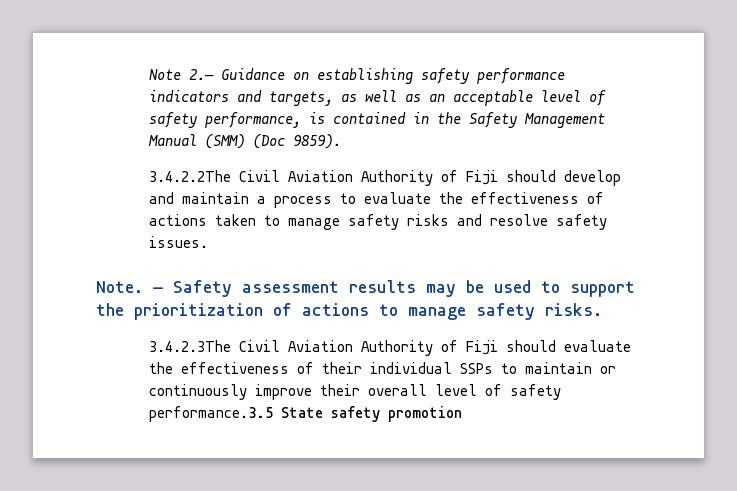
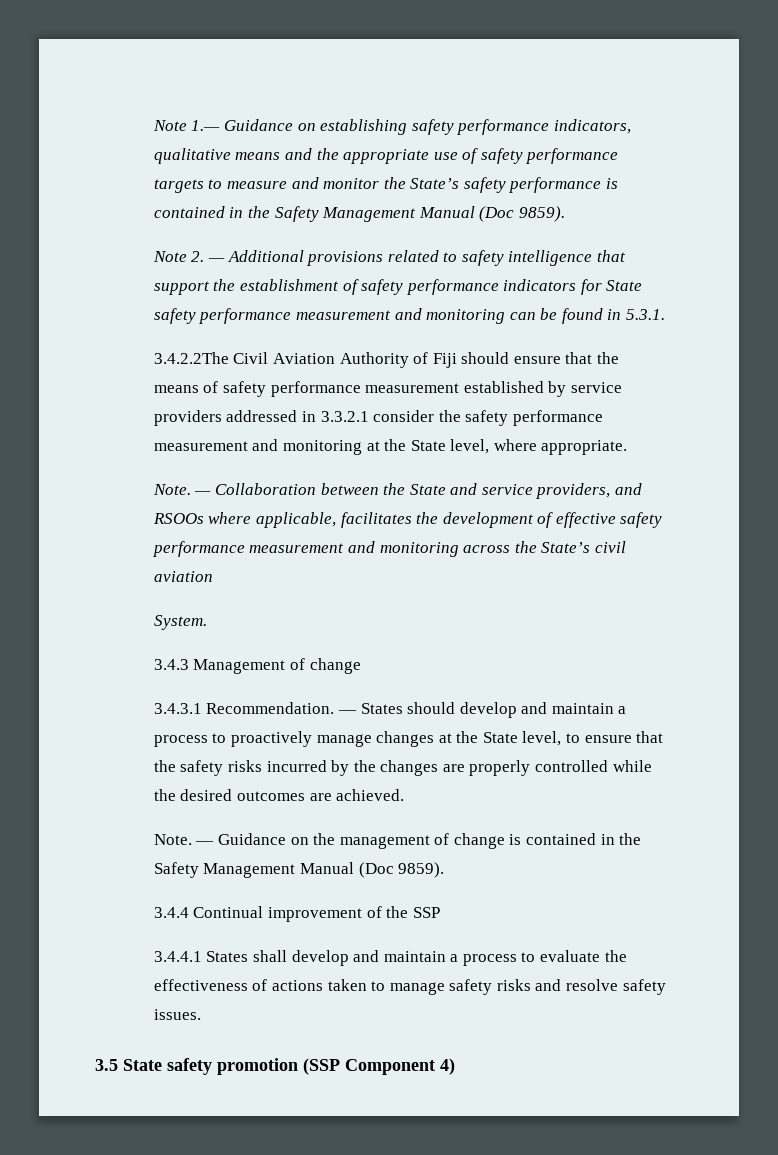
- Note 2.— Guidance on establishing safety performance indicators and targets, as well as an acceptable level of safety performance, is contained in the Safety Management Manual (SMM) (Doc 9859).
+ Note 1.— Guidance on establishing safety performance indicators, qualitative means and the appropriate use of safety performance targets to measure and monitor the State’s safety performance is contained in the Safety Management Manual (Doc 9859).
+ Note 2. — Additional provisions related to safety intelligence that support the establishment of safety performance indicators for State safety performance measurement and monitoring can be found in 5.3.1.
- 3.4.2.2The Civil Aviation Authority of Fiji should develop and maintain a process to evaluate the effectiveness of actions taken to manage safety risks and resolve safety issues.
+ 3.4.2.2The Civil Aviation Authority of Fiji should ensure that the means of safety performance measurement established by service providers addressed in 3.3.2.1 consider the safety performance measurement and monitoring at the State level, where appropriate.
+ Note. — Collaboration between the State and service providers, and RSOOs where applicable, facilitates the development of effective safety performance measurement and monitoring across the State’s civil aviation
+ System.
+ 3.4.3 Management of change
+ 3.4.3.1 Recommendation. — States should develop and maintain a process to proactively manage changes at the State level, to ensure that the safety risks incurred by the changes are properly controlled while the desired outcomes are achieved.
+ Note. — Guidance on the management of change is contained in the Safety Management Manual (Doc 9859).
+ 3.4.4 Continual improvement of the SSP
+ 3.4.4.1 States shall develop and maintain a process to evaluate the effectiveness of actions taken to manage safety risks and resolve safety issues.
- Note. — Safety assessment results may be used to support the prioritization of actions to manage safety risks.
- 3.4.2.3The Civil Aviation Authority of Fiji should evaluate the effectiveness of their individual SSPs to maintain or continuously improve their overall level of safety performance.3.5 State safety promotion
+ 3.5 State safety promotion (SSP Component 4)

